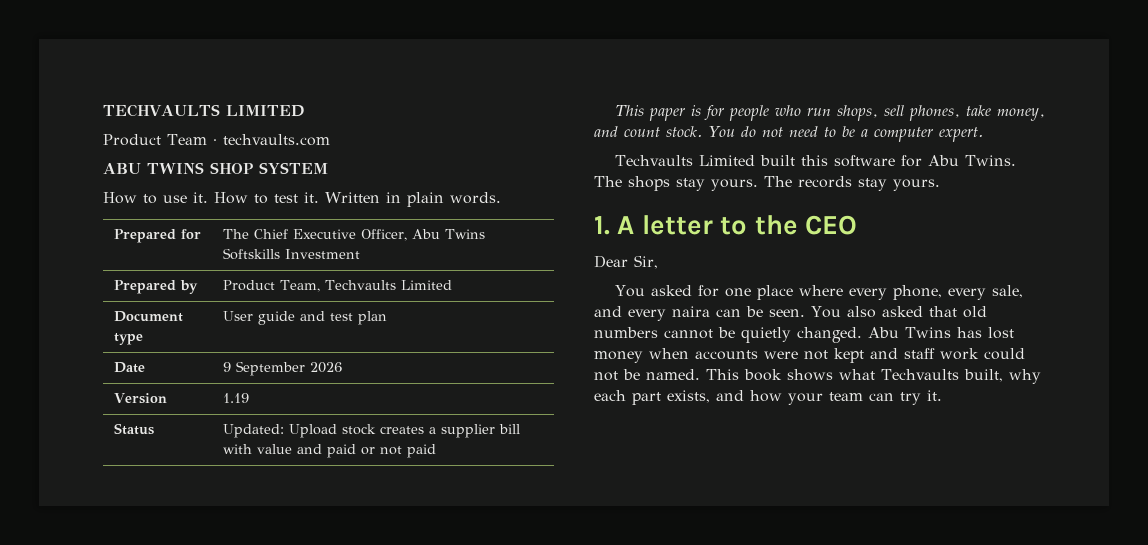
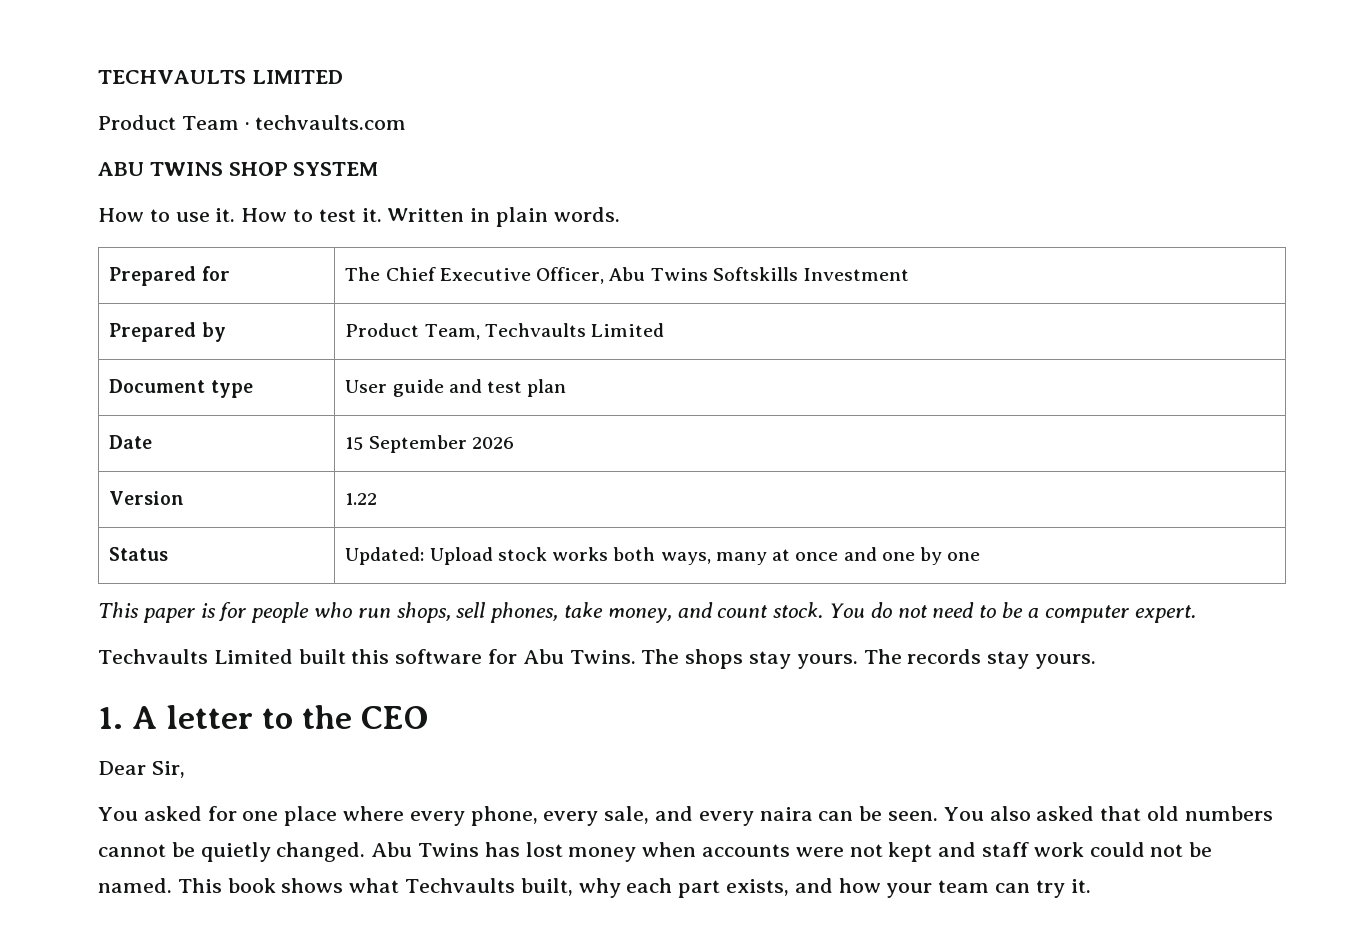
- Date | 9 September 2026
+ Date | 15 September 2026
- Version | 1.19
+ Version | 1.22
- Status | Updated: Upload stock creates a supplier bill with value and paid or not paid
+ Status | Updated: Upload stock works both ways, many at once and one by one

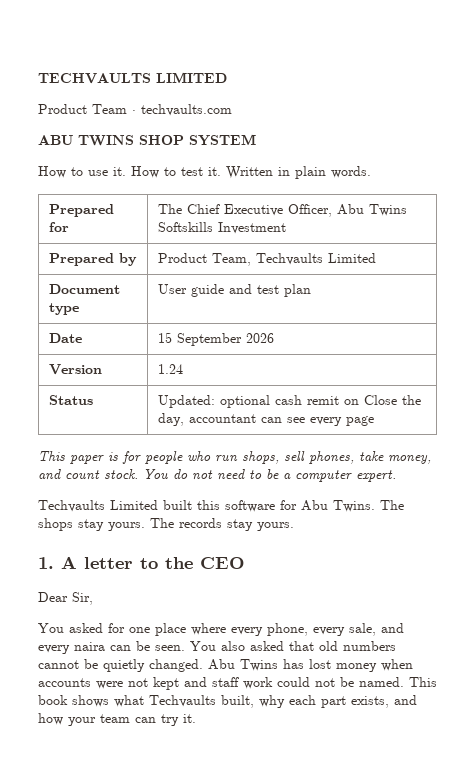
- Version | 1.22
+ Version | 1.24
- Status | Updated: Upload stock works both ways, many at once and one by one
+ Status | Updated: optional cash remit on Close the day, accountant can see every page

